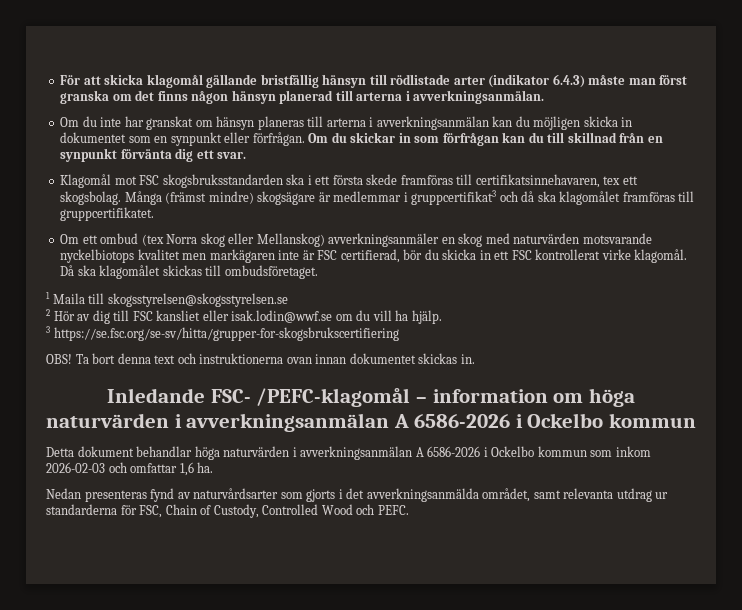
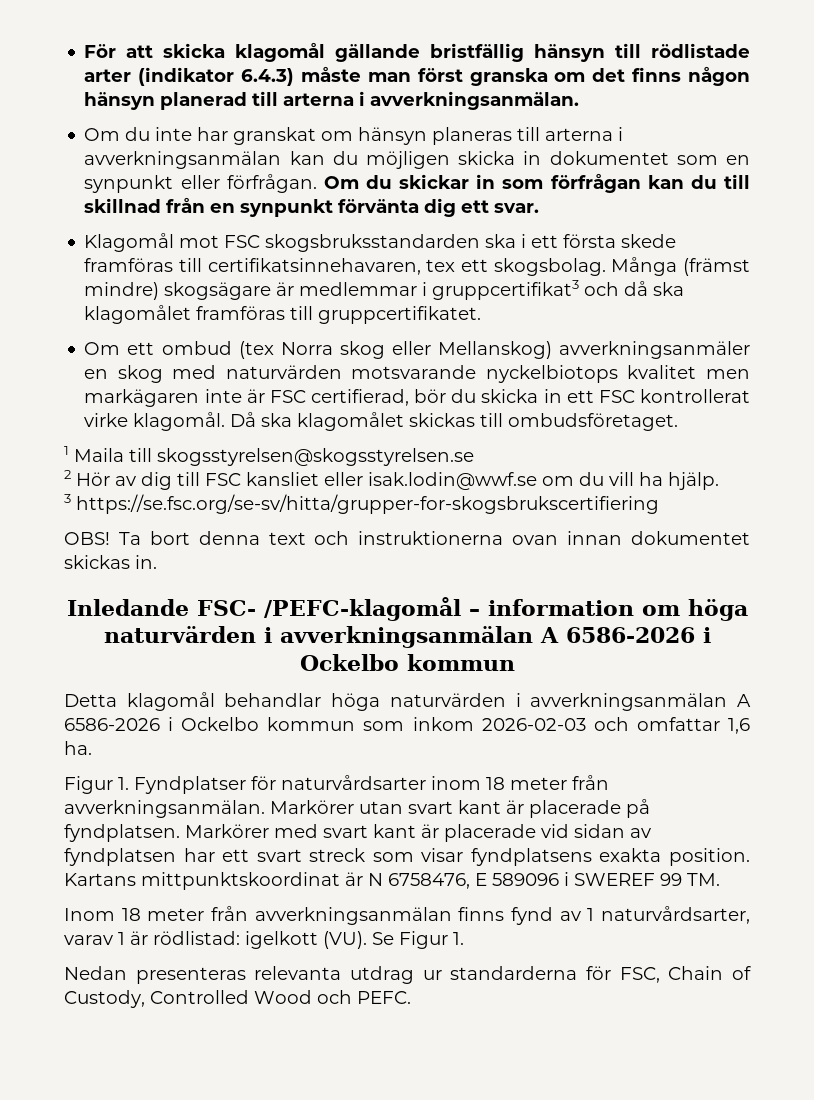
- Detta dokument behandlar höga naturvärden i avverkningsanmälan A 6586-2026 i Ockelbo kommun som inkom 2026-02-03 och omfattar 1,6 ha.
+ Detta klagomål behandlar höga naturvärden i avverkningsanmälan A 6586-2026 i Ockelbo kommun som inkom 2026-02-03 och omfattar 1,6 ha.
- Nedan presenteras fynd av naturvårdsarter som gjorts i det avverkningsanmälda området, samt relevanta utdrag ur standarderna för FSC, Chain of Custody, Controlled Wood och PEFC.
+ Figur 1. Fyndplatser för naturvårdsarter inom 18 meter från avverkningsanmälan. Markörer utan svart kant är placerade på fyndplatsen. Markörer med svart kant är placerade vid sidan av fyndplatsen har ett svart streck som visar fyndplatsens exakta position. Kartans mittpunktskoordinat är N 6758476, E 589096 i SWEREF 99 TM.
+ Inom 18 meter från avverkningsanmälan finns fynd av 1 naturvårdsarter, varav 1 är rödlistad: igelkott (VU). Se Figur 1.
+ Nedan presenteras relevanta utdrag ur standarderna för FSC, Chain of Custody, Controlled Wood och PEFC.

